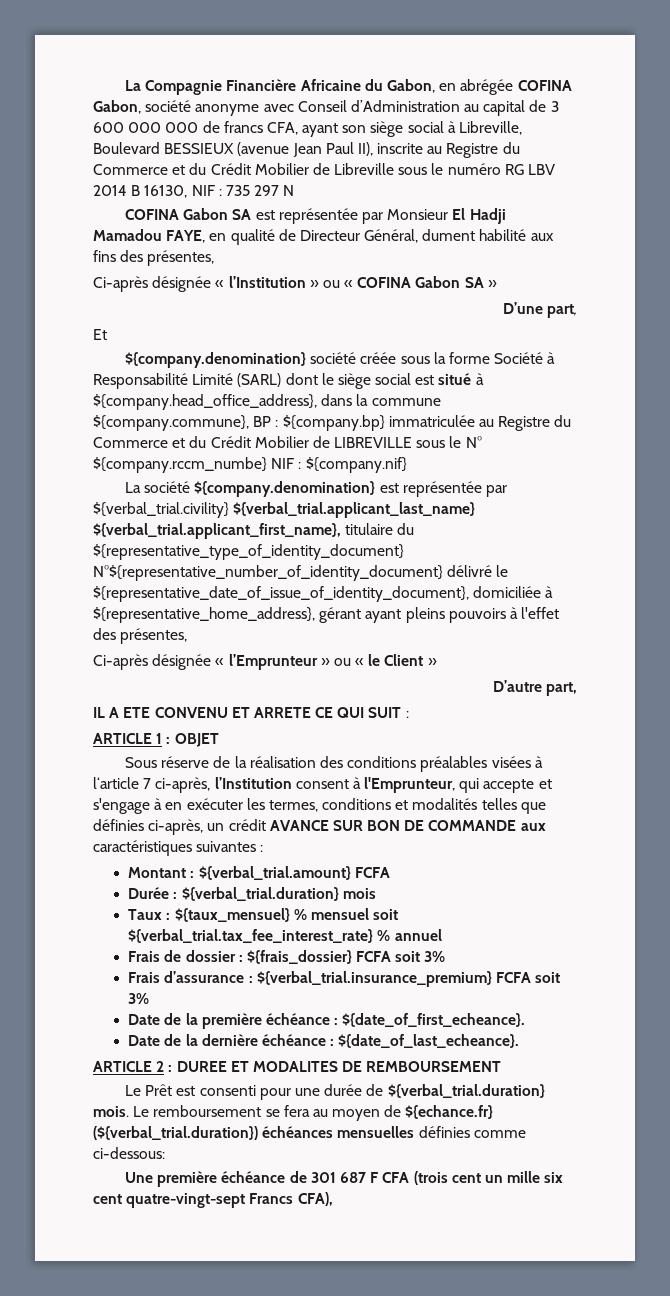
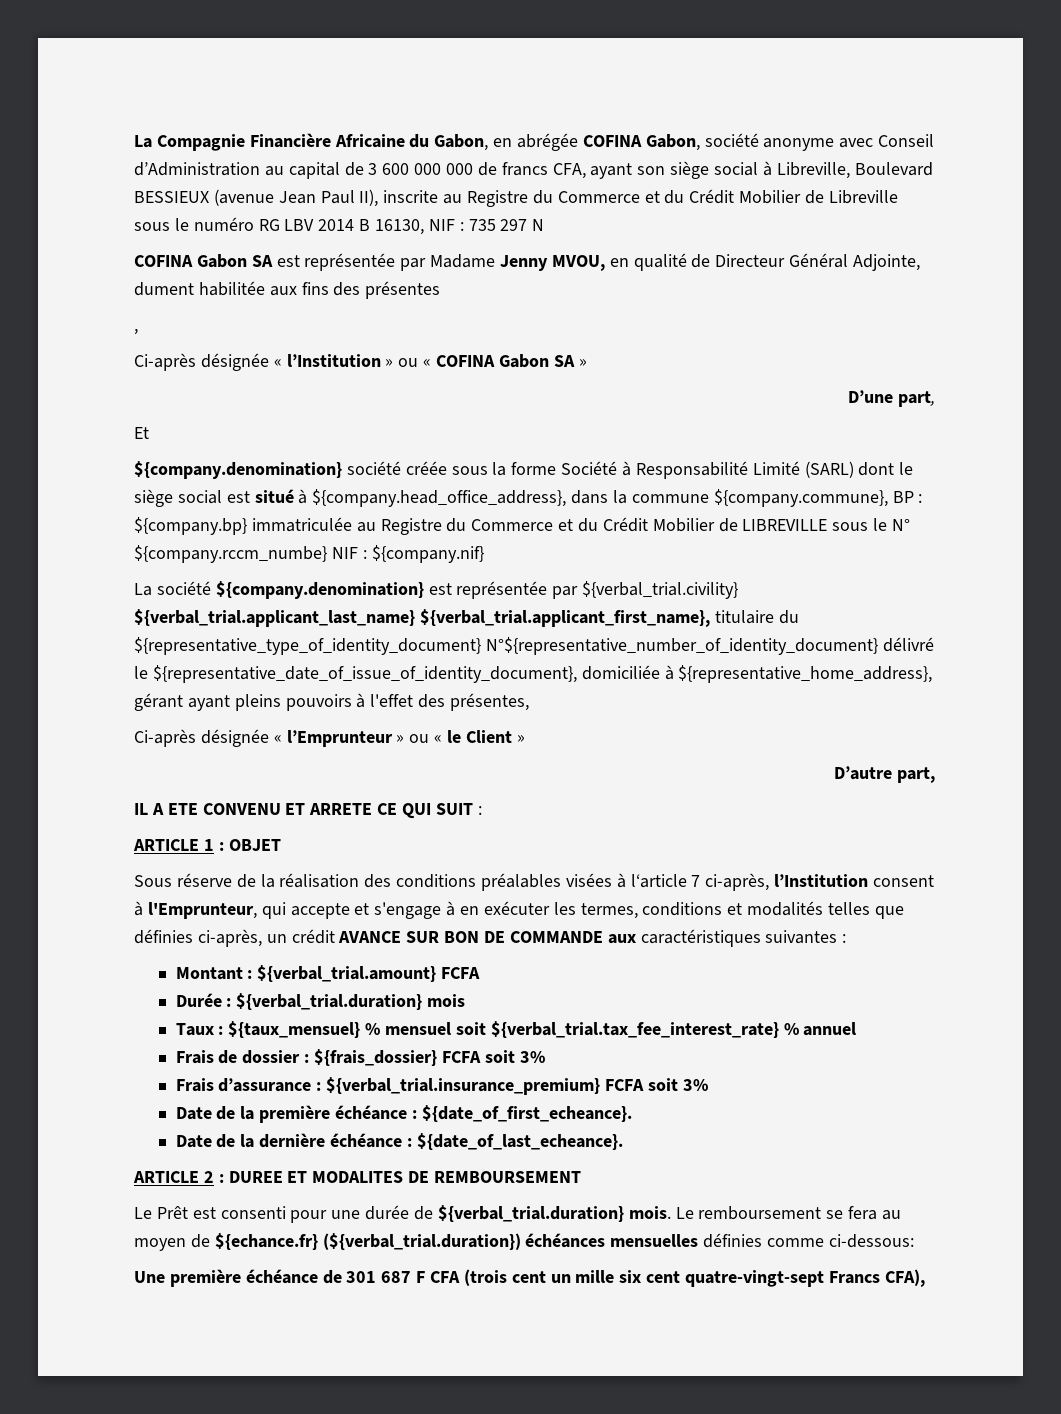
- COFINA Gabon SA est représentée par Monsieur El Hadji Mamadou FAYE, en qualité de Directeur Général, dument habilité aux fins des présentes,
+ COFINA Gabon SA est représentée par Madame Jenny MVOU, en qualité de Directeur Général Adjointe, dument habilitée aux fins des présentes
+ ,

